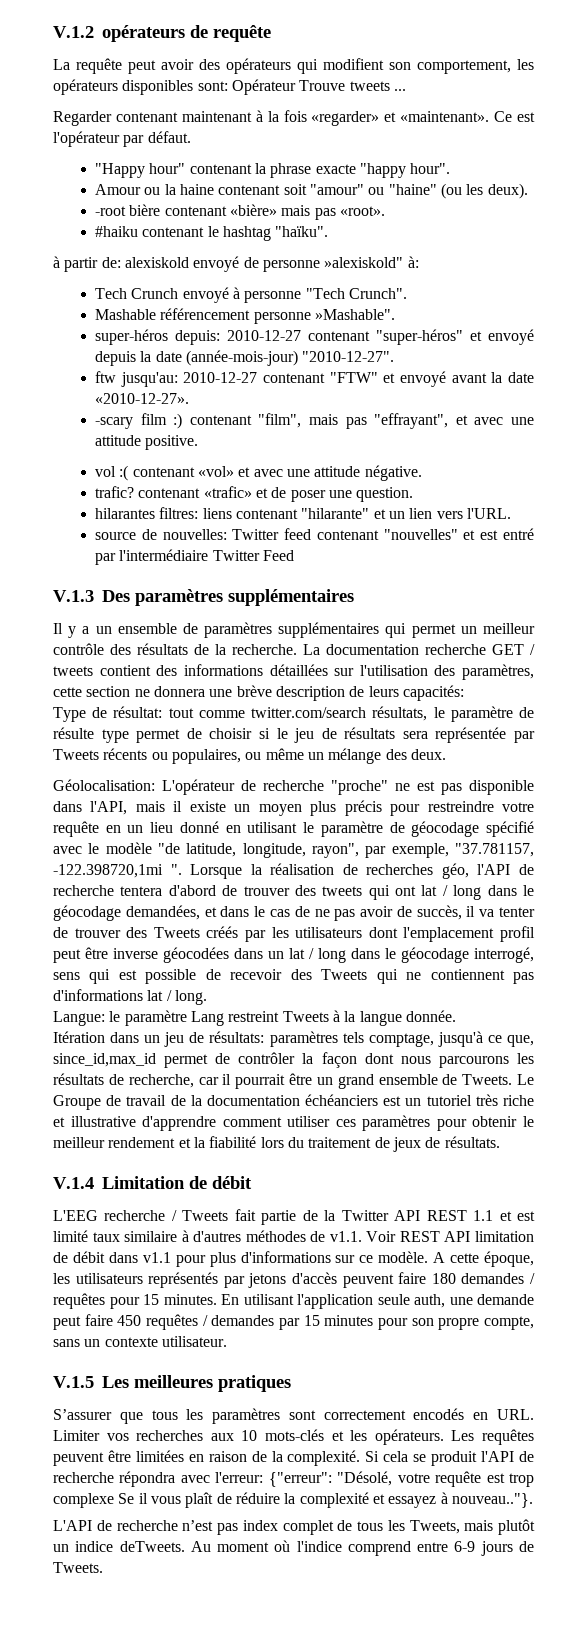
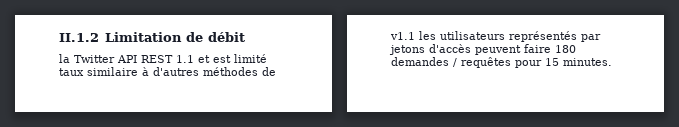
- V.1.2 opérateurs de requête
- La requête peut avoir des opérateurs qui modifient son comportement, les opérateurs disponibles sont: Opérateur Trouve tweets ...
- Regarder contenant maintenant à la fois «regarder» et «maintenant». Ce est l'opérateur par défaut.
- "Happy hour" contenant la phrase exacte "happy hour".
- Amour ou la haine contenant soit "amour" ou "haine" (ou les deux).
- -root bière contenant «bière» mais pas «root».
- #haiku contenant le hashtag "haïku".
- à partir de: alexiskold envoyé de personne »alexiskold" à:
- Tech Crunch envoyé à personne "Tech Crunch".
- Mashable référencement personne »Mashable".
- super-héros depuis: 2010-12-27 contenant "super-héros" et envoyé depuis la date (année-mois-jour) "2010-12-27".
- ftw jusqu'au: 2010-12-27 contenant "FTW" et envoyé avant la date «2010-12-27».
- -scary film :) contenant "film", mais pas "effrayant", et avec une attitude positive.
- vol :( contenant «vol» et avec une attitude négative.
- trafic? contenant «trafic» et de poser une question.
- hilarantes filtres: liens contenant "hilarante" et un lien vers l'URL.
- source de nouvelles: Twitter feed contenant "nouvelles" et est entré par l'intermédiaire Twitter Feed
- V.1.3 Des paramètres supplémentaires
- Il y a un ensemble de paramètres supplémentaires qui permet un meilleur contrôle des résultats de la recherche. La documentation recherche GET / tweets contient des informations détaillées sur l'utilisation des paramètres, cette section ne donnera une brève description de leurs capacités:
- Type de résultat: tout comme twitter.com/search résultats, le paramètre de résulte type permet de choisir si le jeu de résultats sera représentée par Tweets récents ou populaires, ou même un mélange des deux.
- Géolocalisation: L'opérateur de recherche "proche" ne est pas disponible dans l'API, mais il existe un moyen plus précis pour restreindre votre requête en un lieu donné en utilisant le paramètre de géocodage spécifié avec le modèle "de latitude, longitude, rayon", par exemple, "37.781157, -122.398720,1mi ". Lorsque la réalisation de recherches géo, l'API de recherche tentera d'abord de trouver des tweets qui ont lat / long dans le géocodage demandées, et dans le cas de ne pas avoir de succès, il va tenter de trouver des Tweets créés par les utilisateurs dont l'emplacement profil peut être inverse géocodées dans un lat / long dans le géocodage interrogé, sens qui est possible de recevoir des Tweets qui ne contiennent pas d'informations lat / long.
- Langue: le paramètre Lang restreint Tweets à la langue donnée.
- Itération dans un jeu de résultats: paramètres tels comptage, jusqu'à ce que, since_id,max_id permet de contrôler la façon dont nous parcourons les résultats de recherche, car il pourrait être un grand ensemble de Tweets. Le Groupe de travail de la documentation échéanciers est un tutoriel très riche et illustrative d'apprendre comment utiliser ces paramètres pour obtenir le meilleur rendement et la fiabilité lors du traitement de jeux de résultats.
- V.1.4 Limitation de débit
- L'EEG recherche / Tweets fait partie de la Twitter API REST 1.1 et est limité taux similaire à d'autres méthodes de v1.1. Voir REST API limitation de débit dans v1.1 pour plus d'informations sur ce modèle. A cette époque, les utilisateurs représentés par jetons d'accès peuvent faire 180 demandes / requêtes pour 15 minutes. En utilisant l'application seule auth, une demande peut faire 450 requêtes / demandes par 15 minutes pour son propre compte, sans un contexte utilisateur.
- V.1.5 Les meilleures pratiques
- S’assurer que tous les paramètres sont correctement encodés en URL. Limiter vos recherches aux 10 mots-clés et les opérateurs. Les requêtes peuvent être limitées en raison de la complexité. Si cela se produit l'API de recherche répondra avec l'erreur: {"erreur": "Désolé, votre requête est trop complexe Se il vous plaît de réduire la complexité et essayez à nouveau.."}.
- L'API de recherche n’est pas index complet de tous les Tweets, mais plutôt un indice deTweets. Au moment où l'indice comprend entre 6-9 jours de Tweets.
+ II.1.2 Limitation de débit
+ la Twitter API REST 1.1 et est limité taux similaire à d'autres méthodes de v1.1 les utilisateurs représentés par jetons d'accès peuvent faire 180 demandes / requêtes pour 15 minutes.

